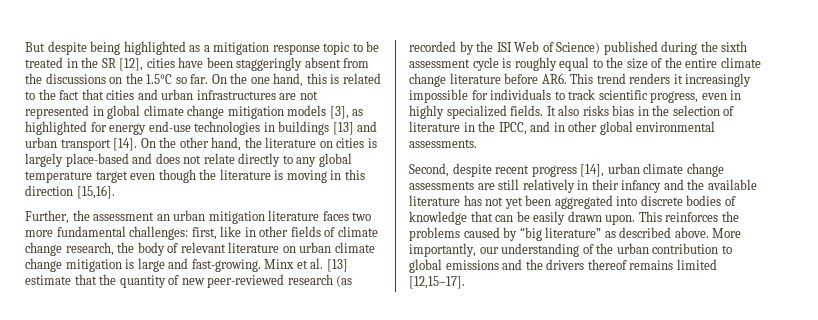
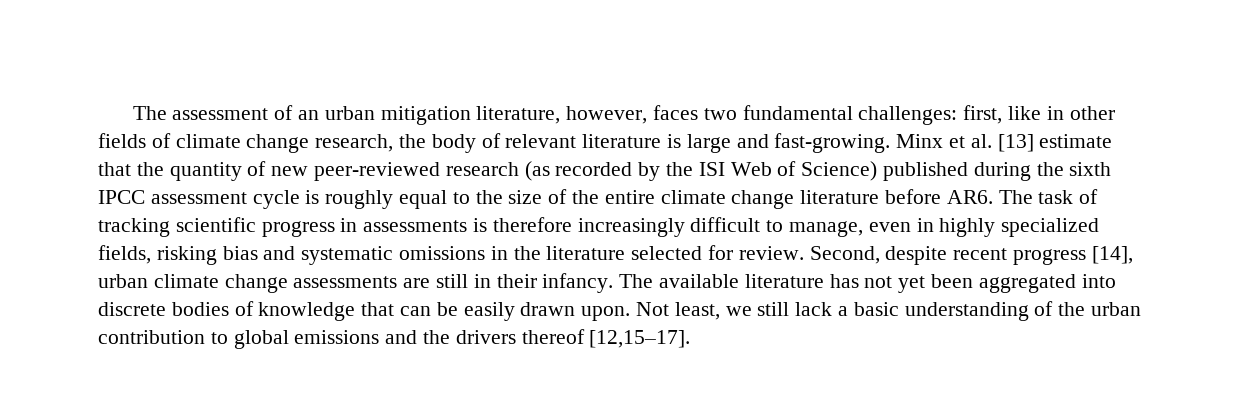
- But despite being highlighted as a mitigation response topic to be treated in the SR [12], cities have been staggeringly absent from the discussions on the 1.5°C so far. On the one hand, this is related to the fact that cities and urban infrastructures are not represented in global climate change mitigation models [3], as highlighted for energy end-use technologies in buildings [13] and urban transport [14]. On the other hand, the literature on cities is largely place-based and does not relate directly to any global temperature target even though the literature is moving in this direction [15,16].
- Further, the assessment an urban mitigation literature faces two more fundamental challenges: first, like in other fields of climate change research, the body of relevant literature on urban climate change mitigation is large and fast-growing.
+ The assessment of an urban mitigation literature, however, faces two fundamental challenges: first, like in other fields of climate change research, the body of relevant literature is large and fast-growing.
- Minx et al. [13] estimate that the quantity of new peer-reviewed research (as recorded by the ISI Web of Science) published during the sixth assessment cycle is roughly equal to the size of the entire climate change literature before AR6. This trend renders it increasingly impossible for individuals to track scientific progress, even in highly specialized fields. It also risks bias in the selection of literature in the IPCC, and in other global environmental assessments.
- Second, despite recent progress [14], urban climate change assessments are still relatively in their infancy and the available literature has not yet been aggregated into discrete bodies of knowledge that can be easily drawn upon.
+ Minx et al. [13] estimate that the quantity of new peer-reviewed research (as recorded by the ISI Web of Science) published during the sixth IPCC assessment cycle is roughly equal to the size of the entire climate change literature before AR6. The task of tracking scientific progress in assessments is therefore increasingly difficult to manage, even in highly specialized fields, risking bias and systematic omissions in the literature selected for review. Second, despite recent progress [14], urban climate change assessments are still in their infancy. The available literature has not yet been aggregated into discrete bodies of knowledge that can be easily drawn upon.
- This reinforces the problems caused by “big literature” as described above. More importantly, our understanding of the urban contribution to global emissions and the drivers thereof remains limited [12,15–17].
+ Not least, we still lack a basic understanding of the urban contribution to global emissions and the drivers thereof [12,15–17].

